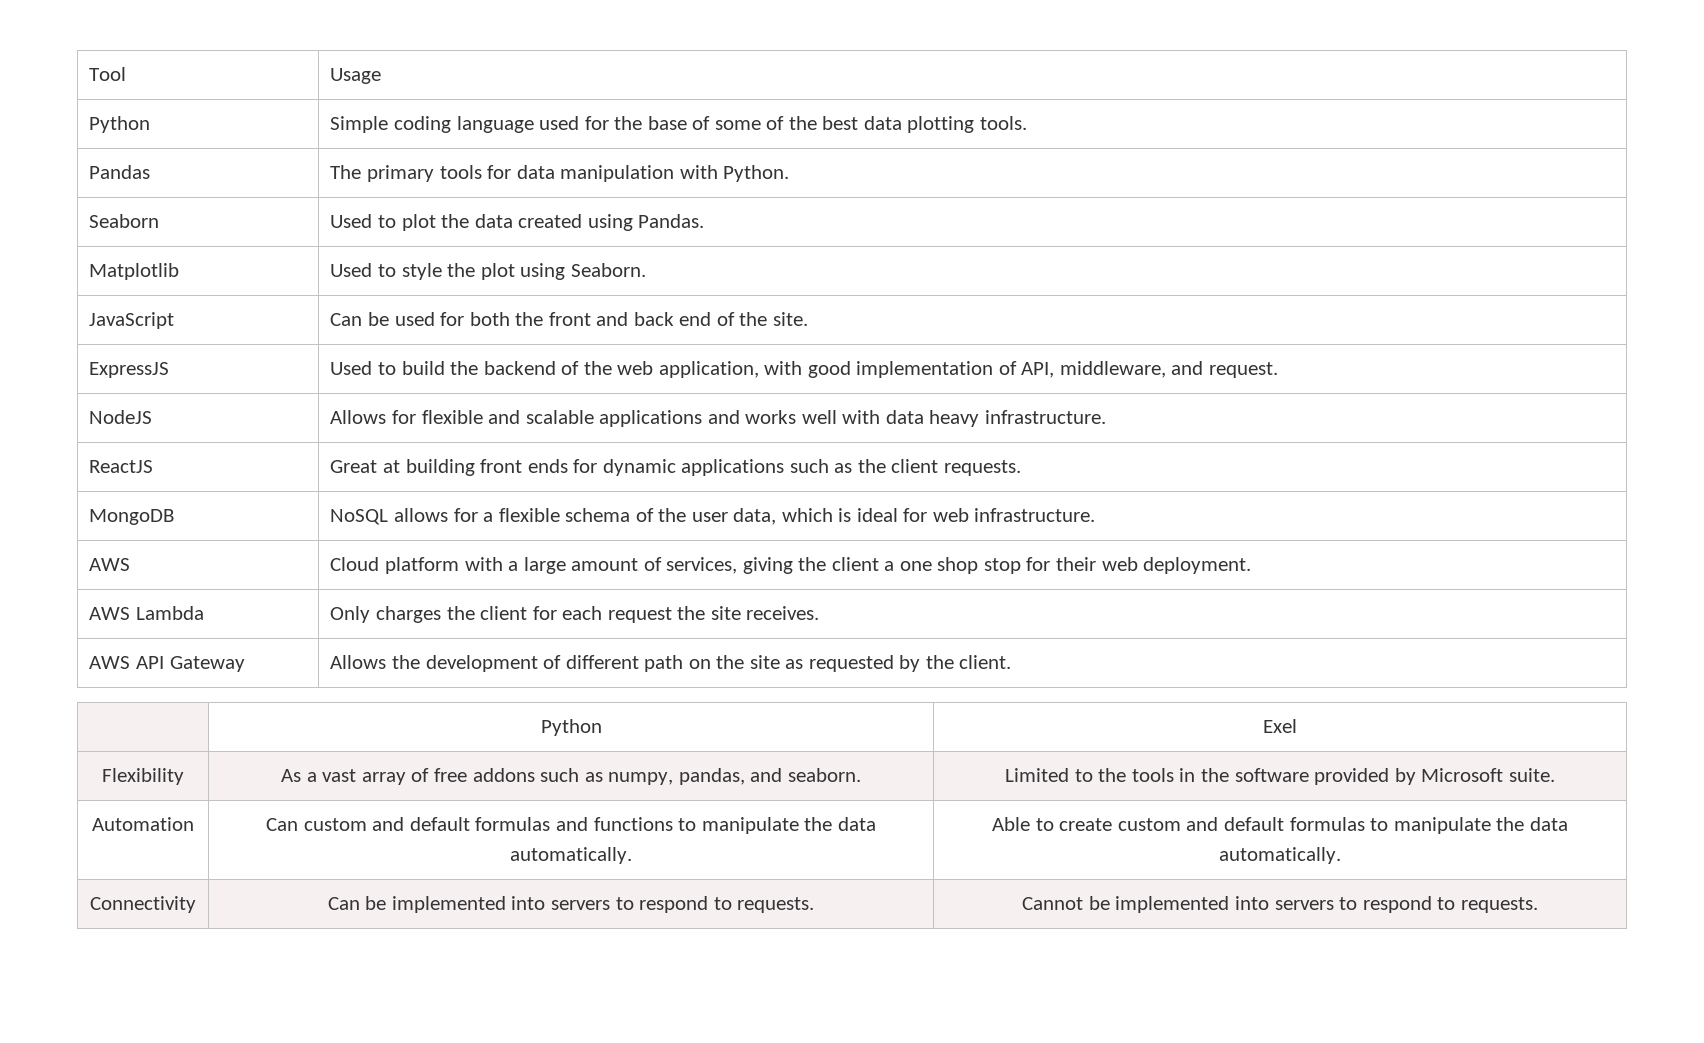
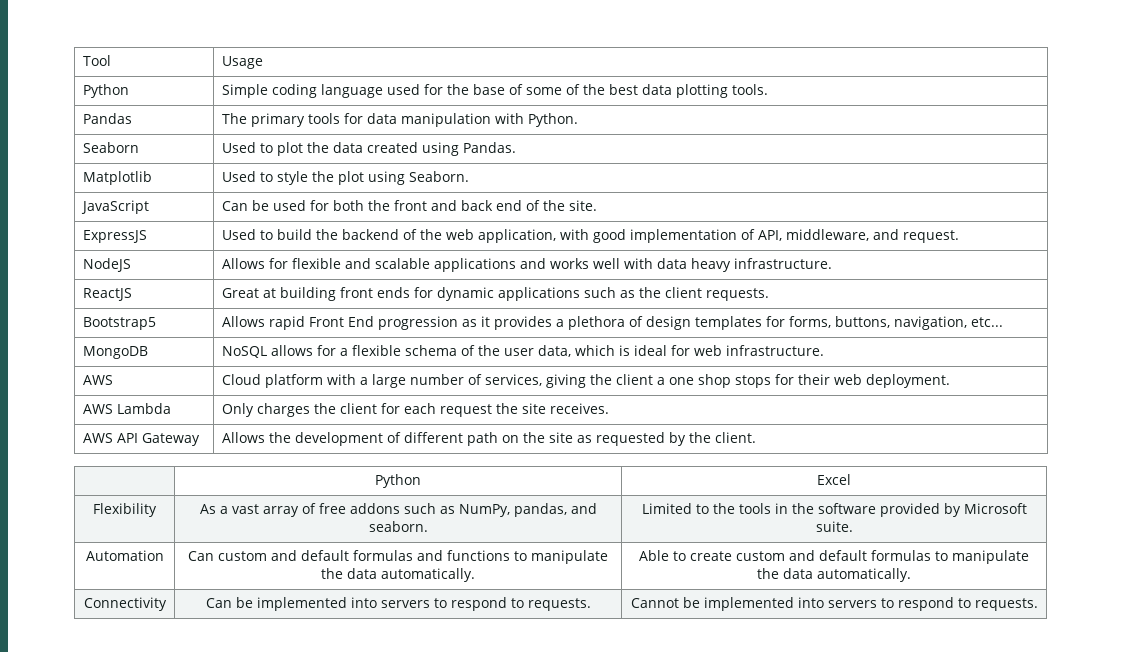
+ Bootstrap5 | Allows rapid Front End progression as it provides a plethora of design templates for forms, buttons, navigation, etc...
- AWS | Cloud platform with a large amount of services, giving the client a one shop stop for their web deployment.
+ AWS | Cloud platform with a large number of services, giving the client a one shop stops for their web deployment.
- | Python | Exel
+ | Python | Excel
- Flexibility | As a vast array of free addons such as numpy, pandas, and seaborn. | Limited to the tools in the software provided by Microsoft suite.
+ Flexibility | As a vast array of free addons such as NumPy, pandas, and seaborn. | Limited to the tools in the software provided by Microsoft suite.

